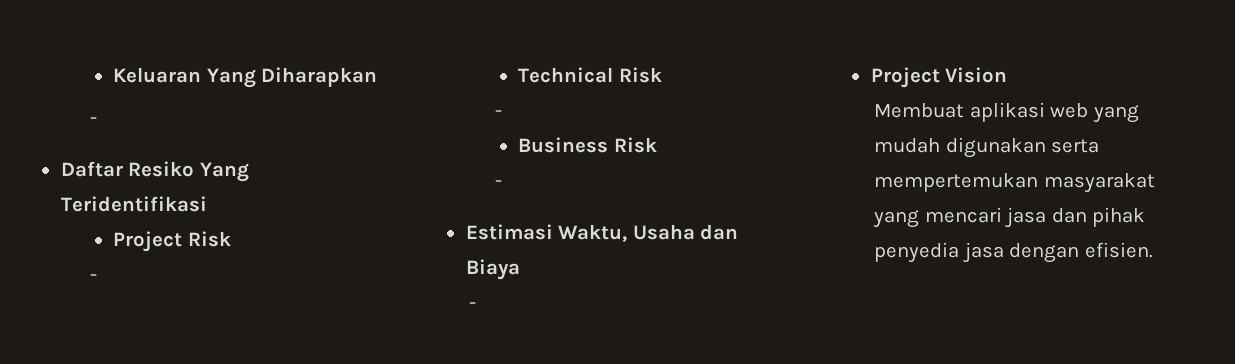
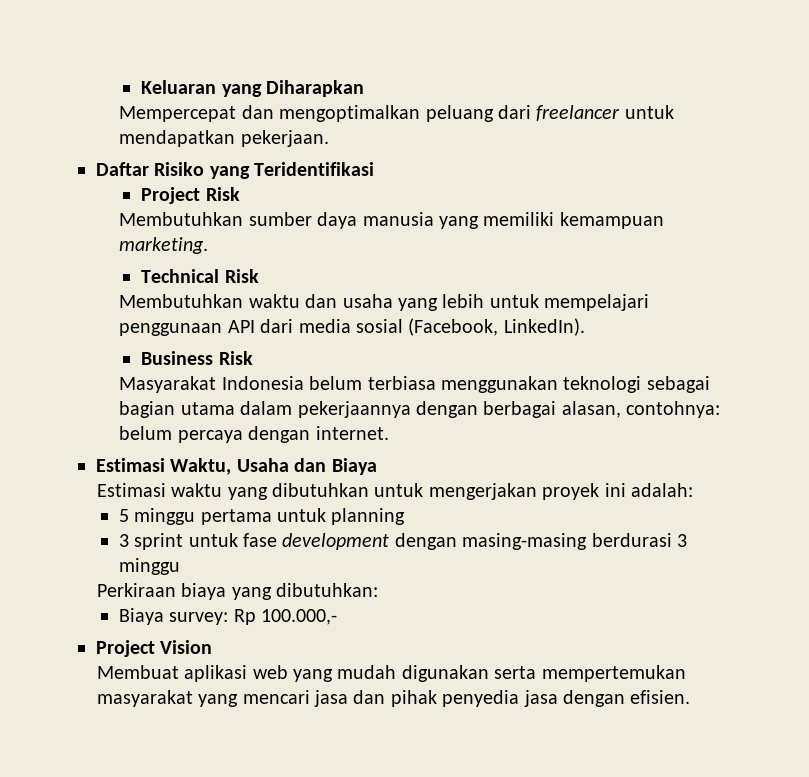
- Keluaran Yang Diharapkan
- -
+ Keluaran yang Diharapkan
+ Mempercepat dan mengoptimalkan peluang dari freelancer untuk mendapatkan pekerjaan.
- Daftar Resiko Yang Teridentifikasi
+ Daftar Risiko yang Teridentifikasi
  Project Risk
- -
+ Membutuhkan sumber daya manusia yang memiliki kemampuan marketing.
  Technical Risk
- -
+ Membutuhkan waktu dan usaha yang lebih untuk mempelajari penggunaan API dari media sosial (Facebook, LinkedIn).
  Business Risk
- -
+ Masyarakat Indonesia belum terbiasa menggunakan teknologi sebagai bagian utama dalam pekerjaannya dengan berbagai alasan, contohnya: belum percaya dengan internet.
  Estimasi Waktu, Usaha dan Biaya
- -
+ Estimasi waktu yang dibutuhkan untuk mengerjakan proyek ini adalah:
+ 5 minggu pertama untuk planning
+ 3 sprint untuk fase development dengan masing-masing berdurasi 3 minggu
+ Perkiraan biaya yang dibutuhkan:
+ Biaya survey: Rp 100.000,-

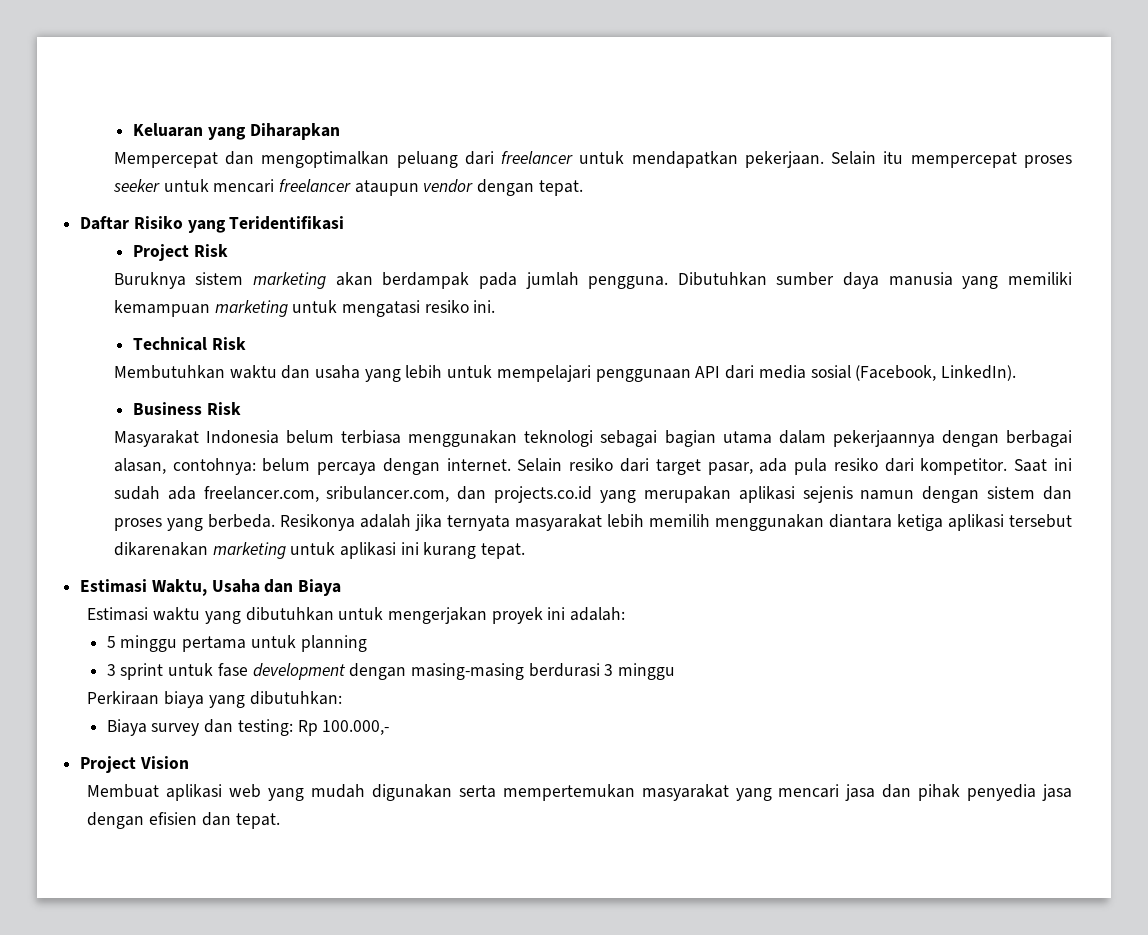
+ Selain itu mempercepat proses seeker untuk mencari freelancer ataupun vendor dengan tepat.
- Membutuhkan sumber daya manusia yang memiliki kemampuan marketing.
+ Buruknya sistem marketing akan berdampak pada jumlah pengguna. Dibutuhkan sumber daya manusia yang memiliki kemampuan marketing untuk mengatasi resiko ini.
+ Selain resiko dari target pasar, ada pula resiko dari kompetitor. Saat ini sudah ada freelancer.com, sribulancer.com, dan projects.co.id yang merupakan aplikasi sejenis namun dengan sistem dan proses yang berbeda. Resikonya adalah jika ternyata masyarakat lebih memilih menggunakan diantara ketiga aplikasi tersebut dikarenakan marketing untuk aplikasi ini kurang tepat.
- Biaya survey: Rp 100.000,-
+ Biaya survey dan testing: Rp 100.000,-
- Membuat aplikasi web yang mudah digunakan serta mempertemukan masyarakat yang mencari jasa dan pihak penyedia jasa dengan efisien.
+ Membuat aplikasi web yang mudah digunakan serta mempertemukan masyarakat yang mencari jasa dan pihak penyedia jasa dengan efisien dan tepat.

